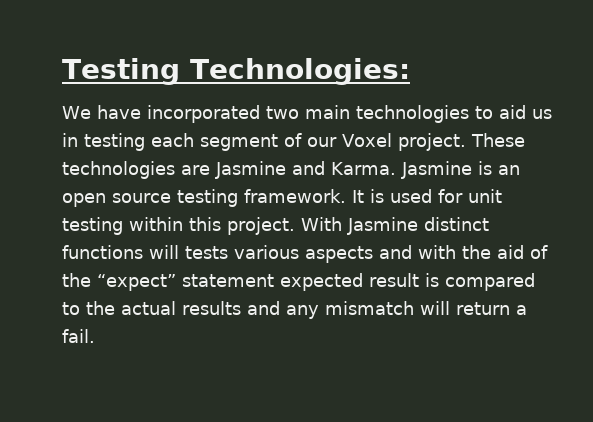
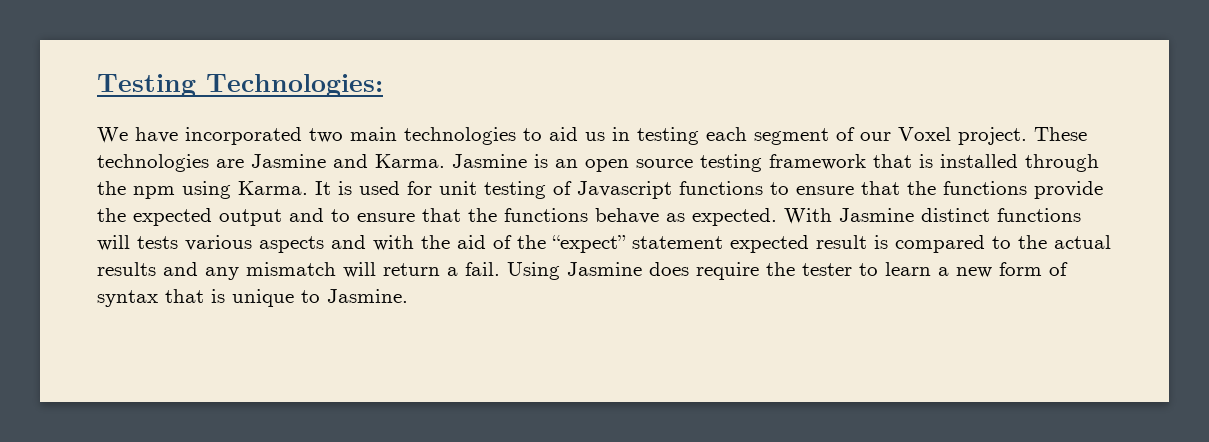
- Jasmine is an open source testing framework.
+ Jasmine is an open source testing framework that is installed through the npm using Karma.
- It is used for unit testing within this project.
+ It is used for unit testing of Javascript functions to ensure that the functions provide the expected output and to ensure that the functions behave as expected.
+ Using Jasmine does require the tester to learn a new form of syntax that is unique to Jasmine.

